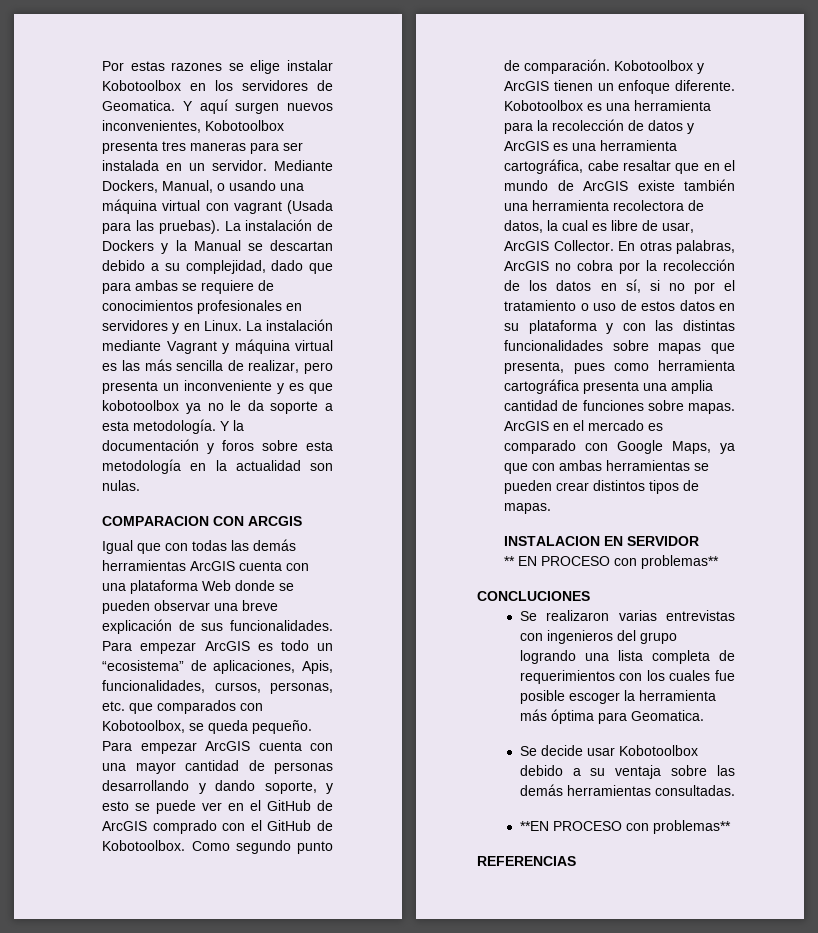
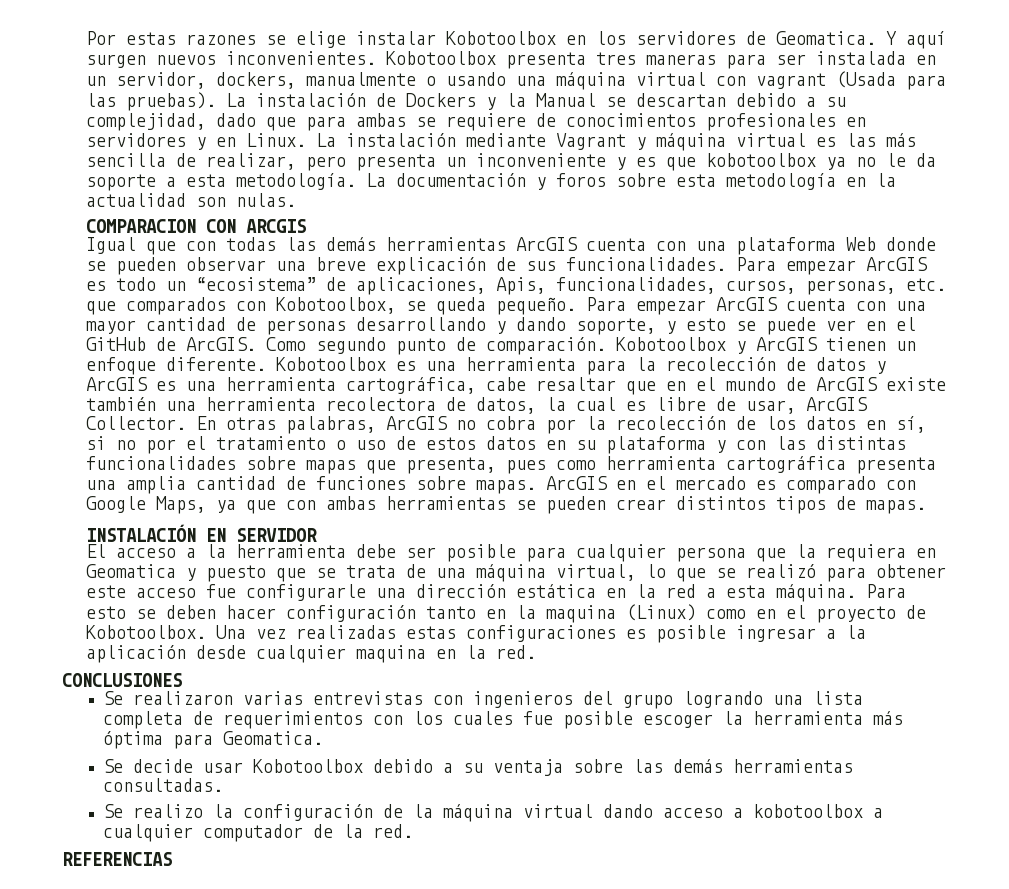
- Y aquí surgen nuevos inconvenientes, Kobotoolbox presenta tres maneras para ser instalada en un servidor. Mediante Dockers, Manual, o usando una máquina virtual con vagrant (Usada para las pruebas).
+ Y aquí surgen nuevos inconvenientes. Kobotoolbox presenta tres maneras para ser instalada en un servidor, dockers, manualmente o usando una máquina virtual con vagrant (Usada para las pruebas).
- Y la documentación y foros sobre esta metodología en la actualidad son nulas.
+ La documentación y foros sobre esta metodología en la actualidad son nulas.
- Para empezar ArcGIS cuenta con una mayor cantidad de personas desarrollando y dando soporte, y esto se puede ver en el GitHub de ArcGIS comprado con el GitHub de Kobotoolbox.
+ Para empezar ArcGIS cuenta con una mayor cantidad de personas desarrollando y dando soporte, y esto se puede ver en el GitHub de ArcGIS.
- INSTALACION EN SERVIDOR
+ INSTALACIÓN EN SERVIDOR
- ** EN PROCESO con problemas**
- CONCLUCIONES
+ El acceso a la herramienta debe ser posible para cualquier persona que la requiera en Geomatica y puesto que se trata de una máquina virtual, lo que se realizó para obtener este acceso fue configurarle una dirección estática en la red a esta máquina. Para esto se deben hacer configuración tanto en la maquina (Linux) como en el proyecto de Kobotoolbox. Una vez realizadas estas configuraciones es posible ingresar a la aplicación desde cualquier maquina en la red.
+ CONCLUSIONES
- **EN PROCESO con problemas**
+ Se realizo la configuración de la máquina virtual dando acceso a kobotoolbox a cualquier computador de la red.

